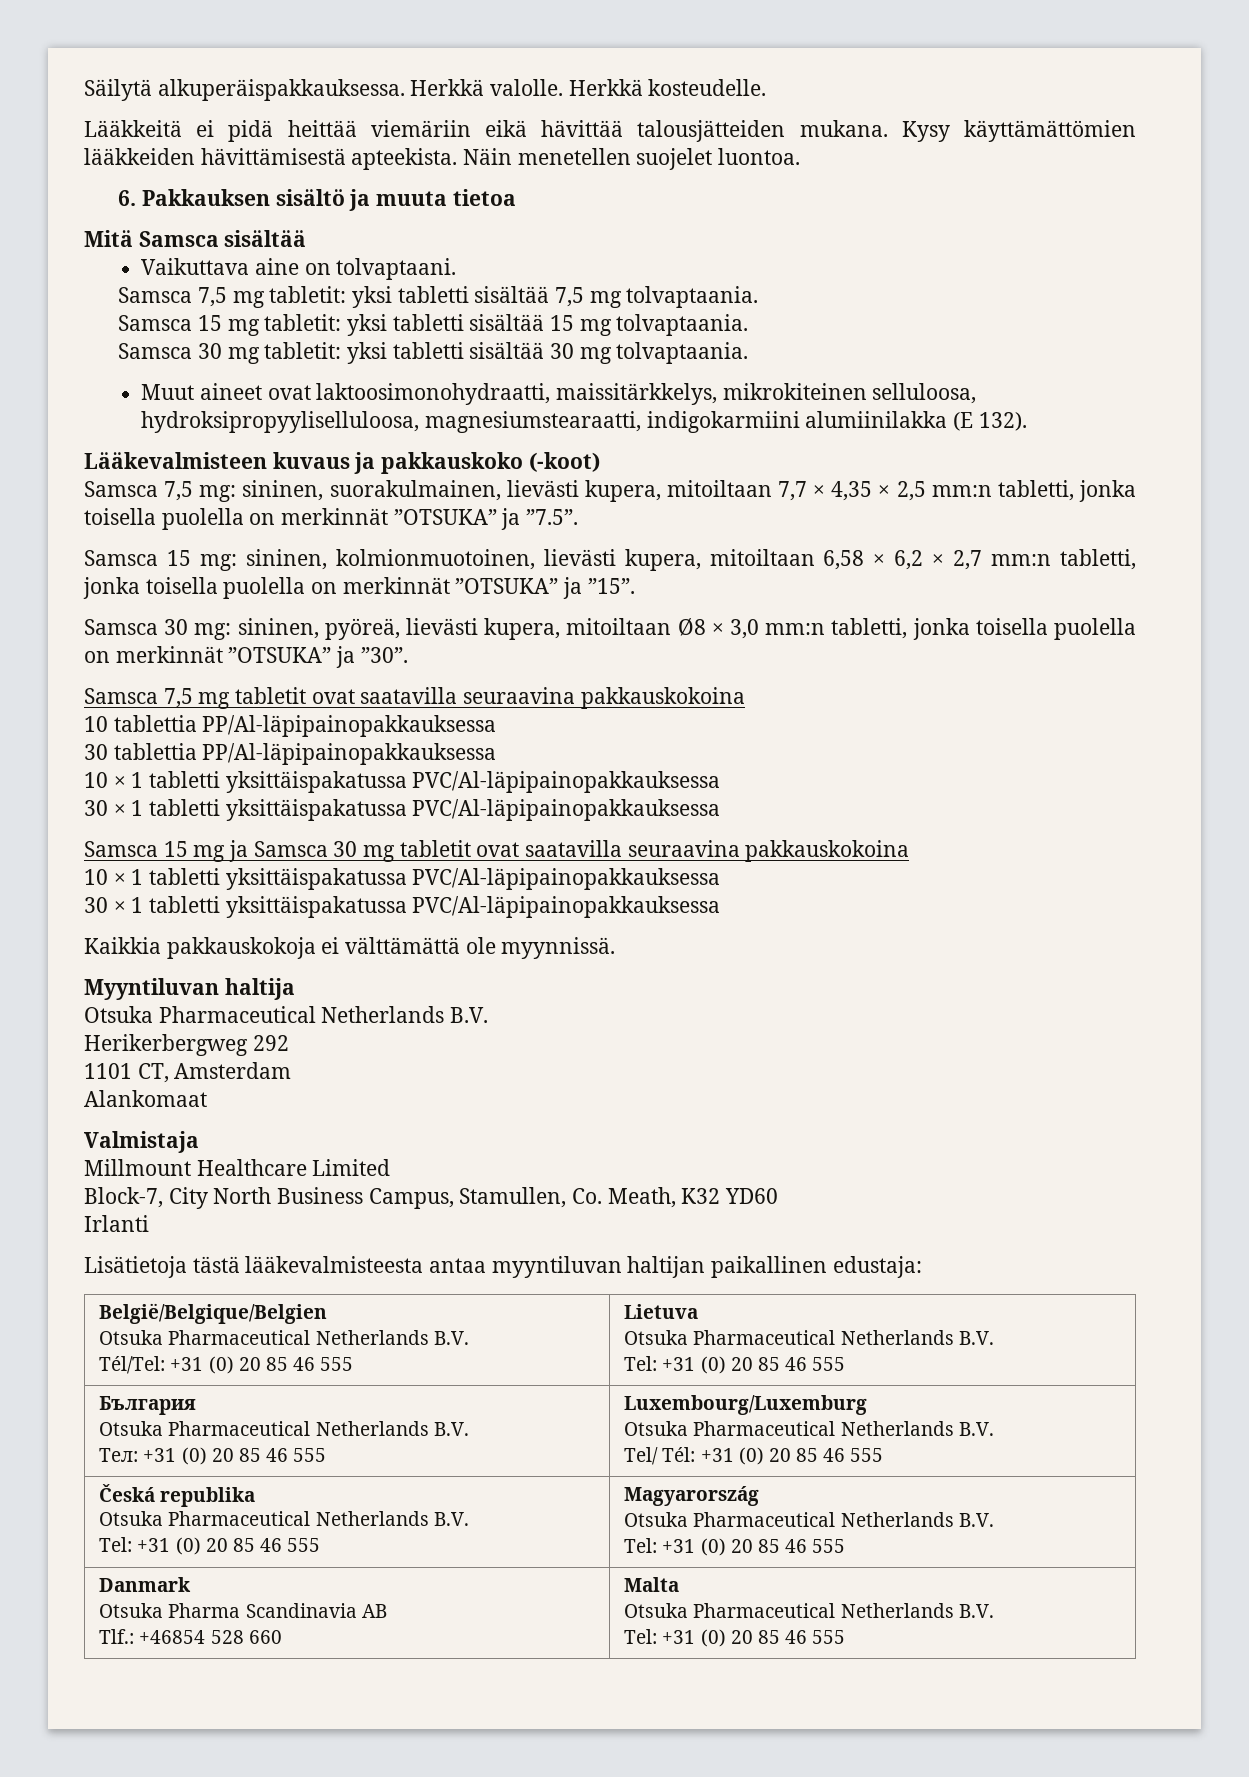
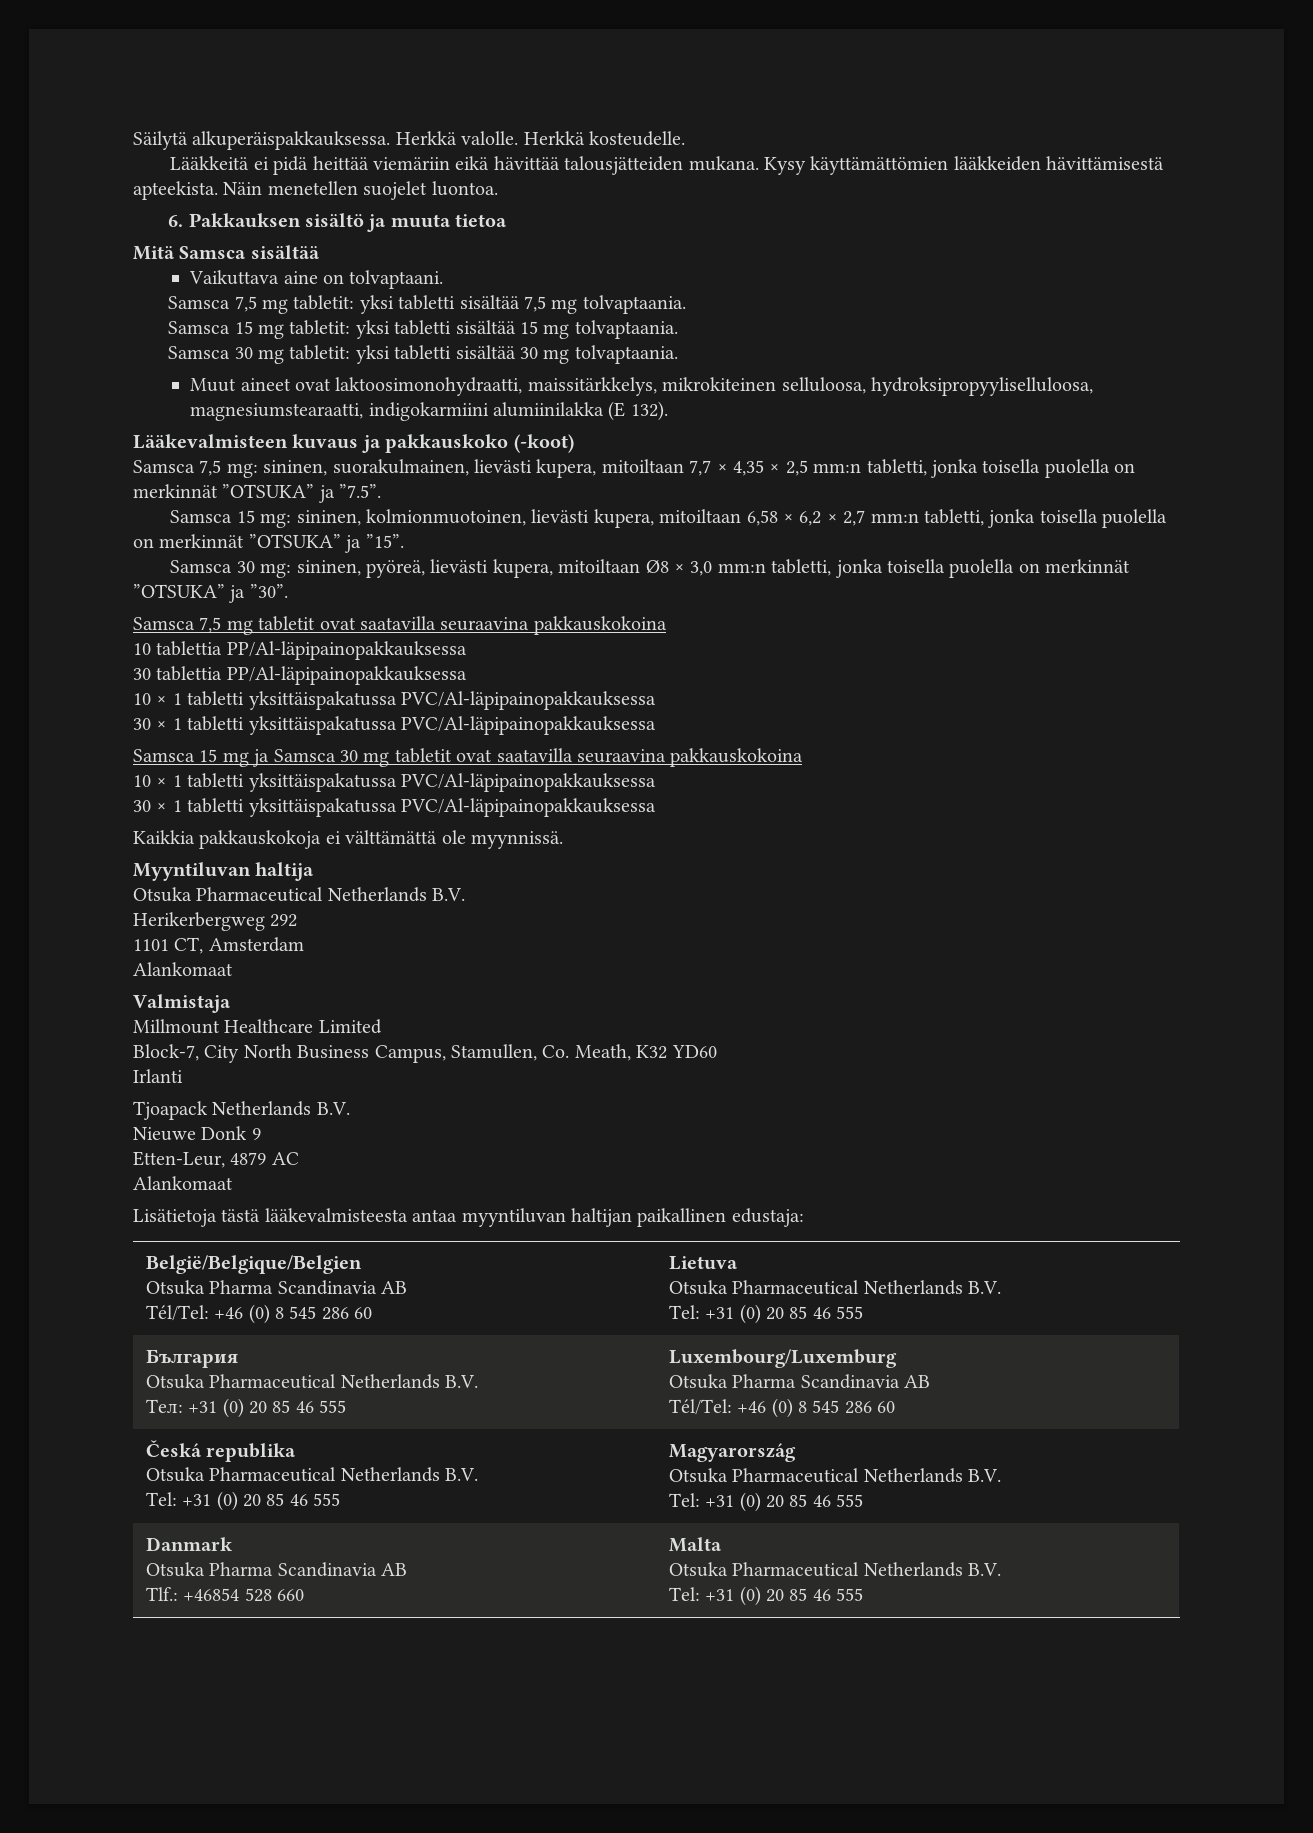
+ Tjoapack Netherlands B.V.
+ Nieuwe Donk 9
+ Etten-Leur, 4879 AC
+ Alankomaat
  België/Belgique/Belgien
- Otsuka Pharmaceutical Netherlands B.V.
- Tél/Tel: +31 (0) 20 85 46 555 | Lietuva
+ Otsuka Pharma Scandinavia AB
+ Tél/Tel: +46 (0) 8 545 286 60 | Lietuva
  България
  Otsuka Pharmaceutical Netherlands B.V.
  Teл: +31 (0) 20 85 46 555 | Luxembourg/Luxemburg
- Otsuka Pharmaceutical Netherlands B.V.
- Tel/ Tél: +31 (0) 20 85 46 555
+ Otsuka Pharma Scandinavia AB
+ Tél/Tel: +46 (0) 8 545 286 60

